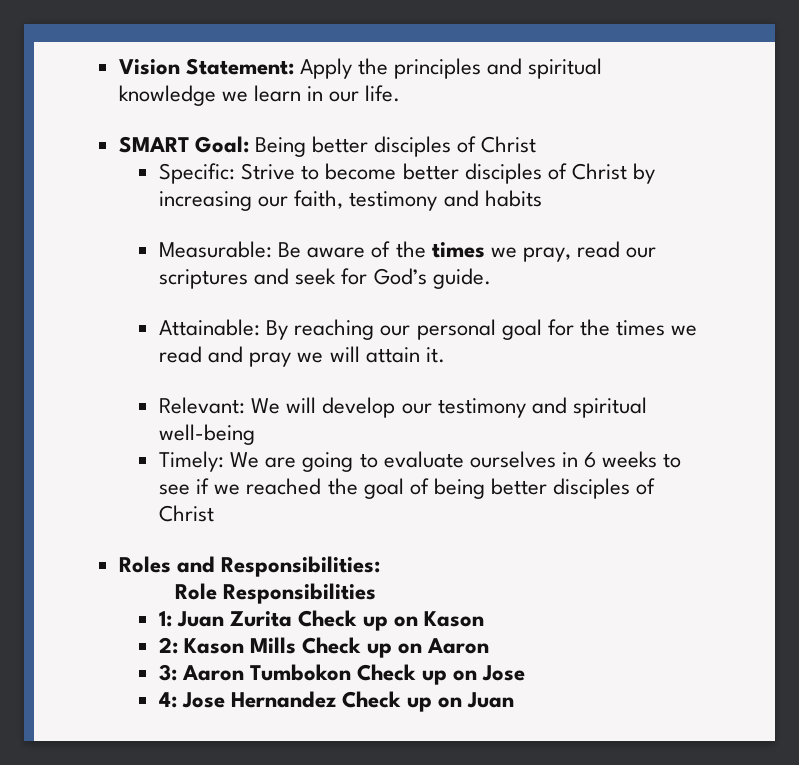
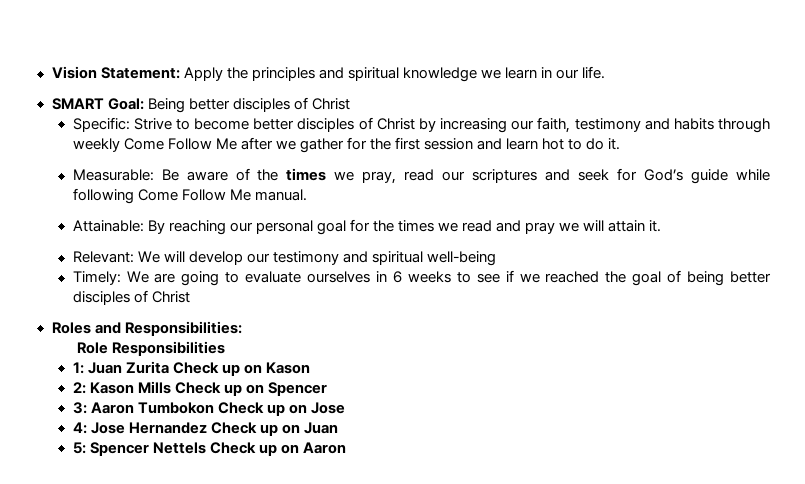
- Specific: Strive to become better disciples of Christ by increasing our faith, testimony and habits
+ Specific: Strive to become better disciples of Christ by increasing our faith, testimony and habits through weekly Come Follow Me after we gather for the first session and learn hot to do it.
- Measurable: Be aware of the times we pray, read our scriptures and seek for God’s guide.
+ Measurable: Be aware of the times we pray, read our scriptures and seek for God’s guide while following Come Follow Me manual.
- 2: Kason Mills Check up on Aaron
+ 2: Kason Mills Check up on Spencer
+ 5: Spencer Nettels Check up on Aaron

